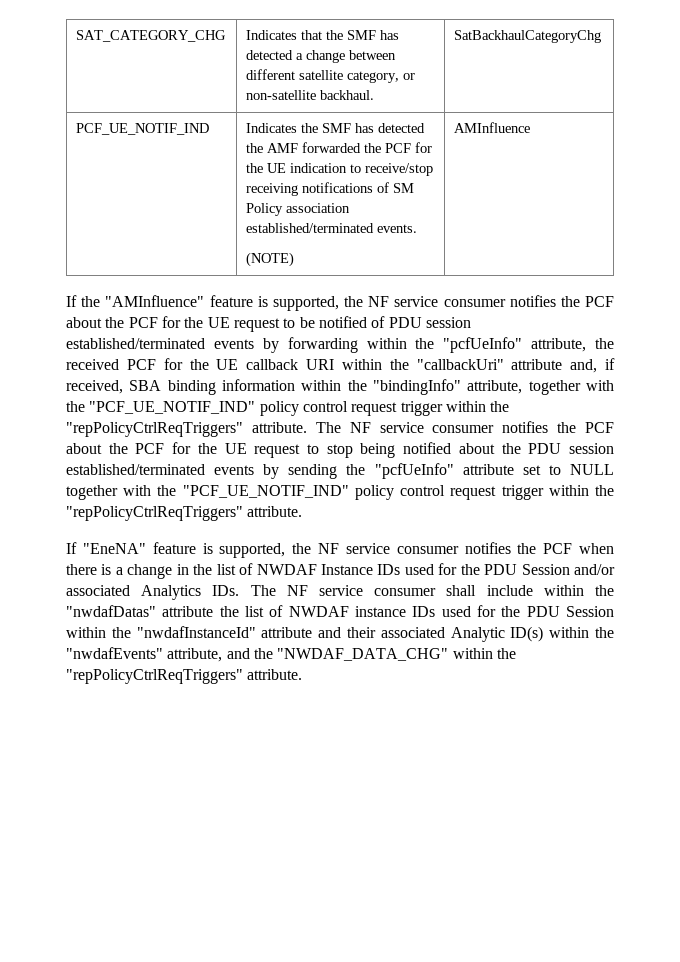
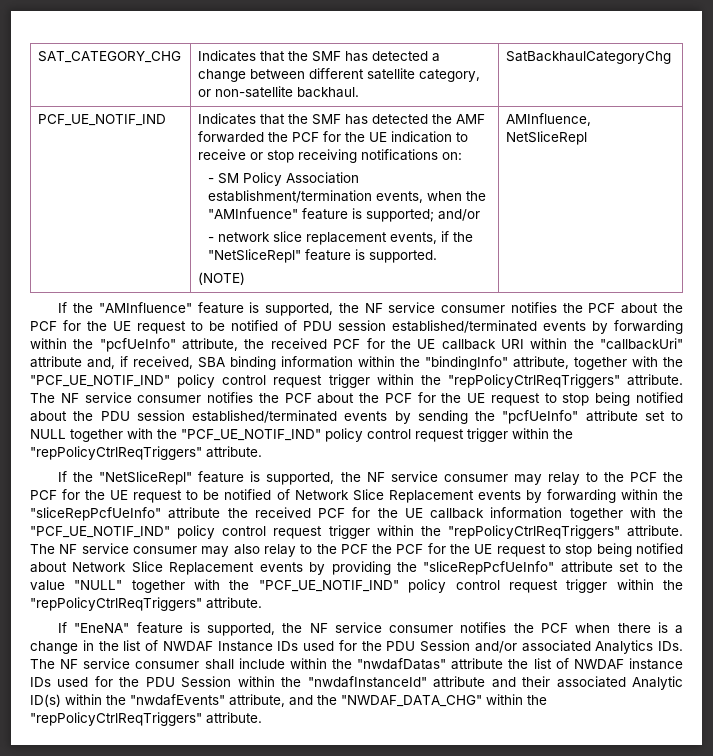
- Indicates the SMF has detected the AMF forwarded the PCF for the UE indication to receive/stop receiving notifications of SM Policy association established/terminated events.
+ Indicates that the SMF has detected the AMF forwarded the PCF for the UE indication to receive or stop receiving notifications on:
+ - SM Policy Association establishment/termination events, when the "AMInfuence" feature is supported; and/or
+ - network slice replacement events, if the "NetSliceRepl" feature is supported.
- AMInfluence
+ AMInfluence, NetSliceRepl
+ If the "NetSliceRepl" feature is supported, the NF service consumer may relay to the PCF the PCF for the UE request to be notified of Network Slice Replacement events by forwarding within the "sliceRepPcfUeInfo" attribute the received PCF for the UE callback information together with the "PCF_UE_NOTIF_IND" policy control request trigger within the "repPolicyCtrlReqTriggers" attribute. The NF service consumer may also relay to the PCF the PCF for the UE request to stop being notified about Network Slice Replacement events by providing the "sliceRepPcfUeInfo" attribute set to the value "NULL" together with the "PCF_UE_NOTIF_IND" policy control request trigger within the "repPolicyCtrlReqTriggers" attribute.

